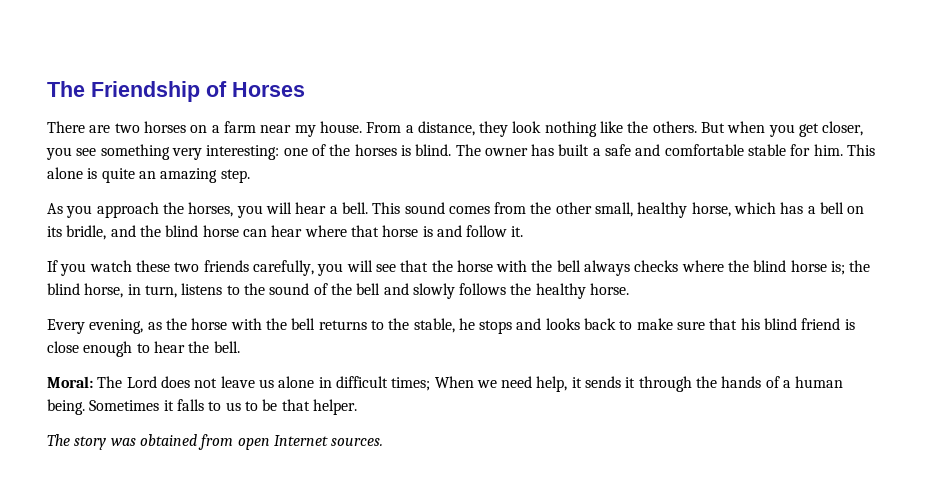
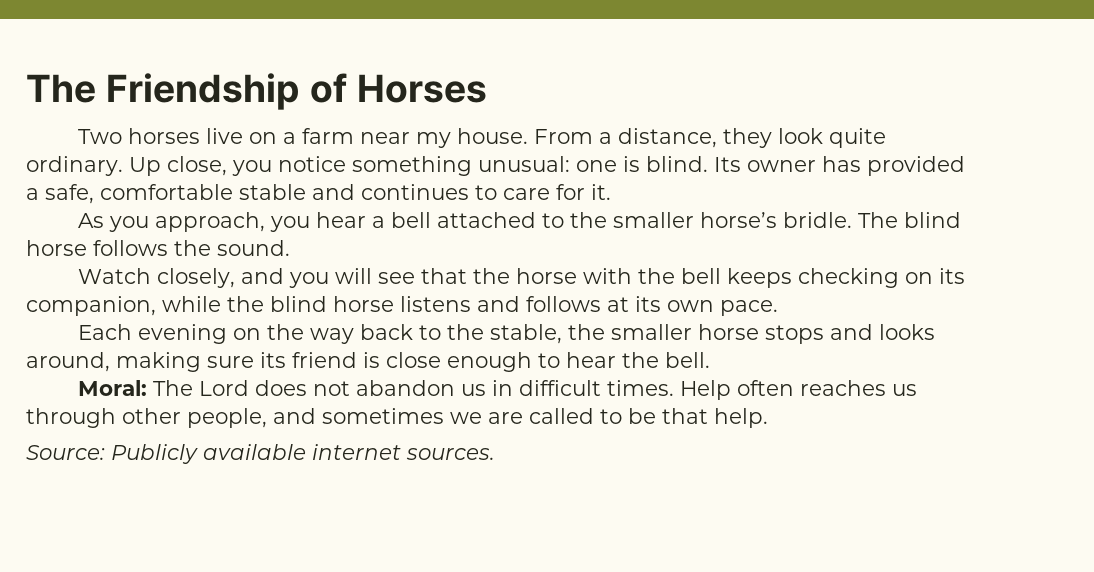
- There are two horses on a farm near my house.
+ Two horses live on a farm near my house.
- From a distance, they look nothing like the others. But when you get closer, you see something very interesting: one of the horses is blind.
+ From a distance, they look quite ordinary. Up close, you notice something unusual: one is blind.
- The owner has built a safe and comfortable stable for him. This alone is quite an amazing step.
- As you approach the horses, you will hear a bell. This sound comes from the other small, healthy horse, which has a bell on its bridle, and the blind horse can hear where that horse is and follow it.
- If you watch these two friends carefully, you will see that the horse with the bell always checks where the blind horse is; the blind horse, in turn, listens to the sound of the bell and slowly follows the healthy horse.
- Every evening, as the horse with the bell returns to the stable, he stops and looks back to make sure that his blind friend is close enough to hear the bell.
+ Its owner has provided a safe, comfortable stable and continues to care for it.
+ As you approach, you hear a bell attached to the smaller horse’s bridle. The blind horse follows the sound.
+ Watch closely, and you will see that the horse with the bell keeps checking on its companion, while the blind horse listens and follows at its own pace.
+ Each evening on the way back to the stable, the smaller horse stops and looks around, making sure its friend is close enough to hear the bell.
- Moral: The Lord does not leave us alone in difficult times; When we need help, it sends it through the hands of a human being. Sometimes it falls to us to be that helper.
- The story was obtained from open Internet sources.
+ Moral: The Lord does not abandon us in difficult times. Help often reaches us through other people, and sometimes we are called to be that help.
+ Source: Publicly available internet sources.

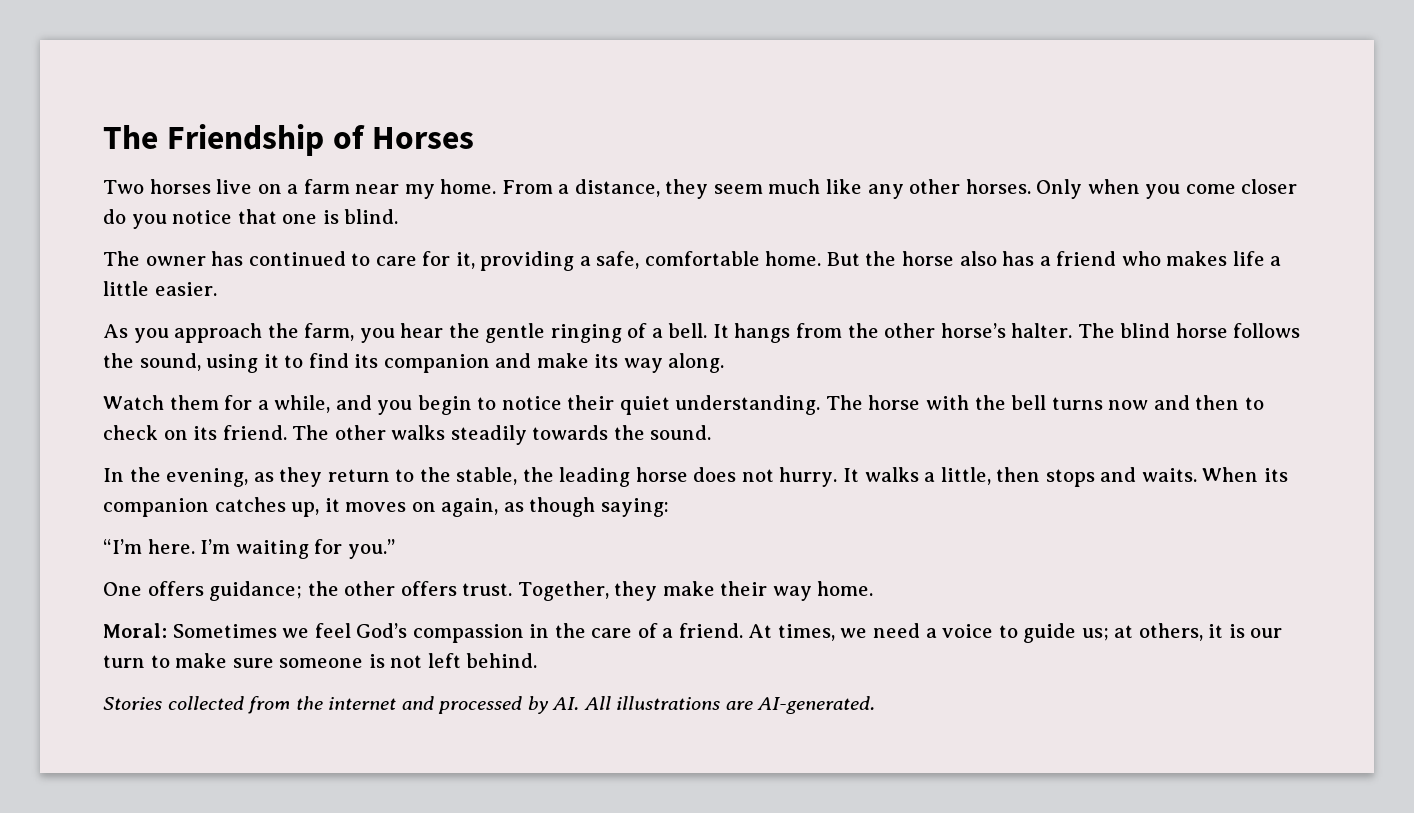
- Two horses live on a farm near my house.
+ Two horses live on a farm near my home.
- From a distance, they look quite ordinary. Up close, you notice something unusual: one is blind. Its owner has provided a safe, comfortable stable and continues to care for it.
- As you approach, you hear a bell attached to the smaller horse’s bridle.
+ From a distance, they seem much like any other horses. Only when you come closer do you notice that one is blind.
+ The owner has continued to care for it, providing a safe, comfortable home. But the horse also has a friend who makes life a little easier.
+ As you approach the farm, you hear the gentle ringing of a bell. It hangs from the other horse’s halter.
- The blind horse follows the sound.
- Watch closely, and you will see that the horse with the bell keeps checking on its companion, while the blind horse listens and follows at its own pace.
- Each evening on the way back to the stable, the smaller horse stops and looks around, making sure its friend is close enough to hear the bell.
- Moral: The Lord does not abandon us in difficult times. Help often reaches us through other people, and sometimes we are called to be that help.
- Source: Publicly available internet sources.
+ The blind horse follows the sound, using it to find its companion and make its way along.
+ Watch them for a while, and you begin to notice their quiet understanding. The horse with the bell turns now and then to check on its friend. The other walks steadily towards the sound.
+ In the evening, as they return to the stable, the leading horse does not hurry. It walks a little, then stops and waits. When its companion catches up, it moves on again, as though saying:
+ “I’m here. I’m waiting for you.”
+ One offers guidance; the other offers trust. Together, they make their way home.
+ Moral: Sometimes we feel God’s compassion in the care of a friend. At times, we need a voice to guide us; at others, it is our turn to make sure someone is not left behind.
+ Stories collected from the internet and processed by AI. All illustrations are AI-generated.

